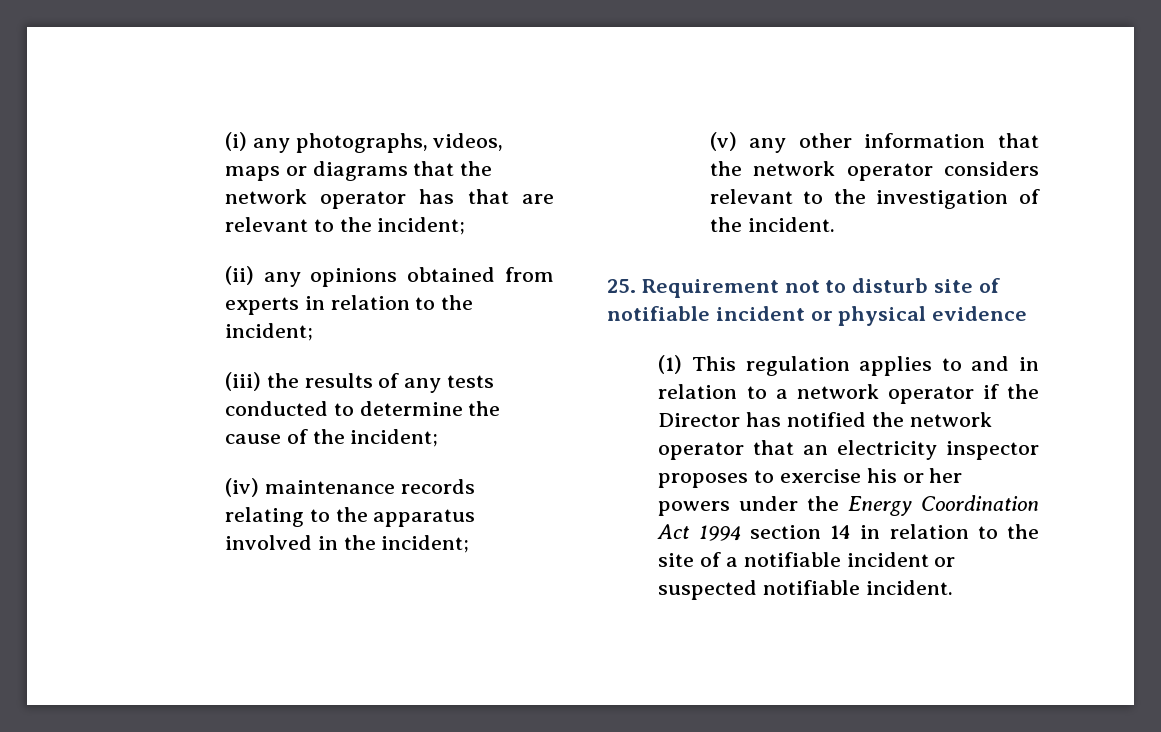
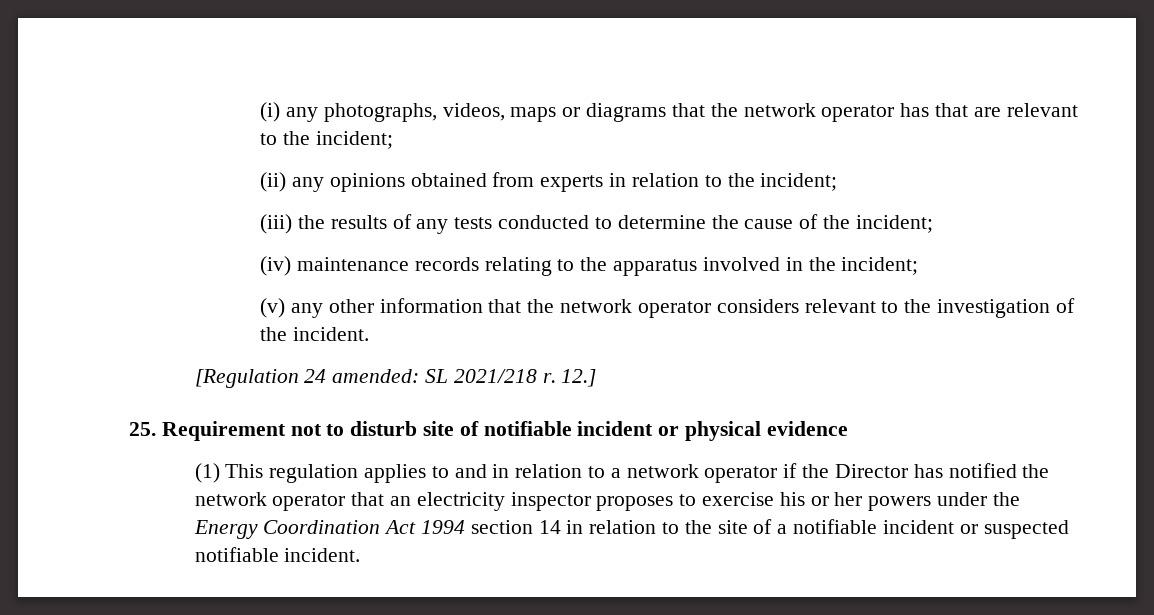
+ [Regulation 24 amended: SL 2021/218 r. 12.]

